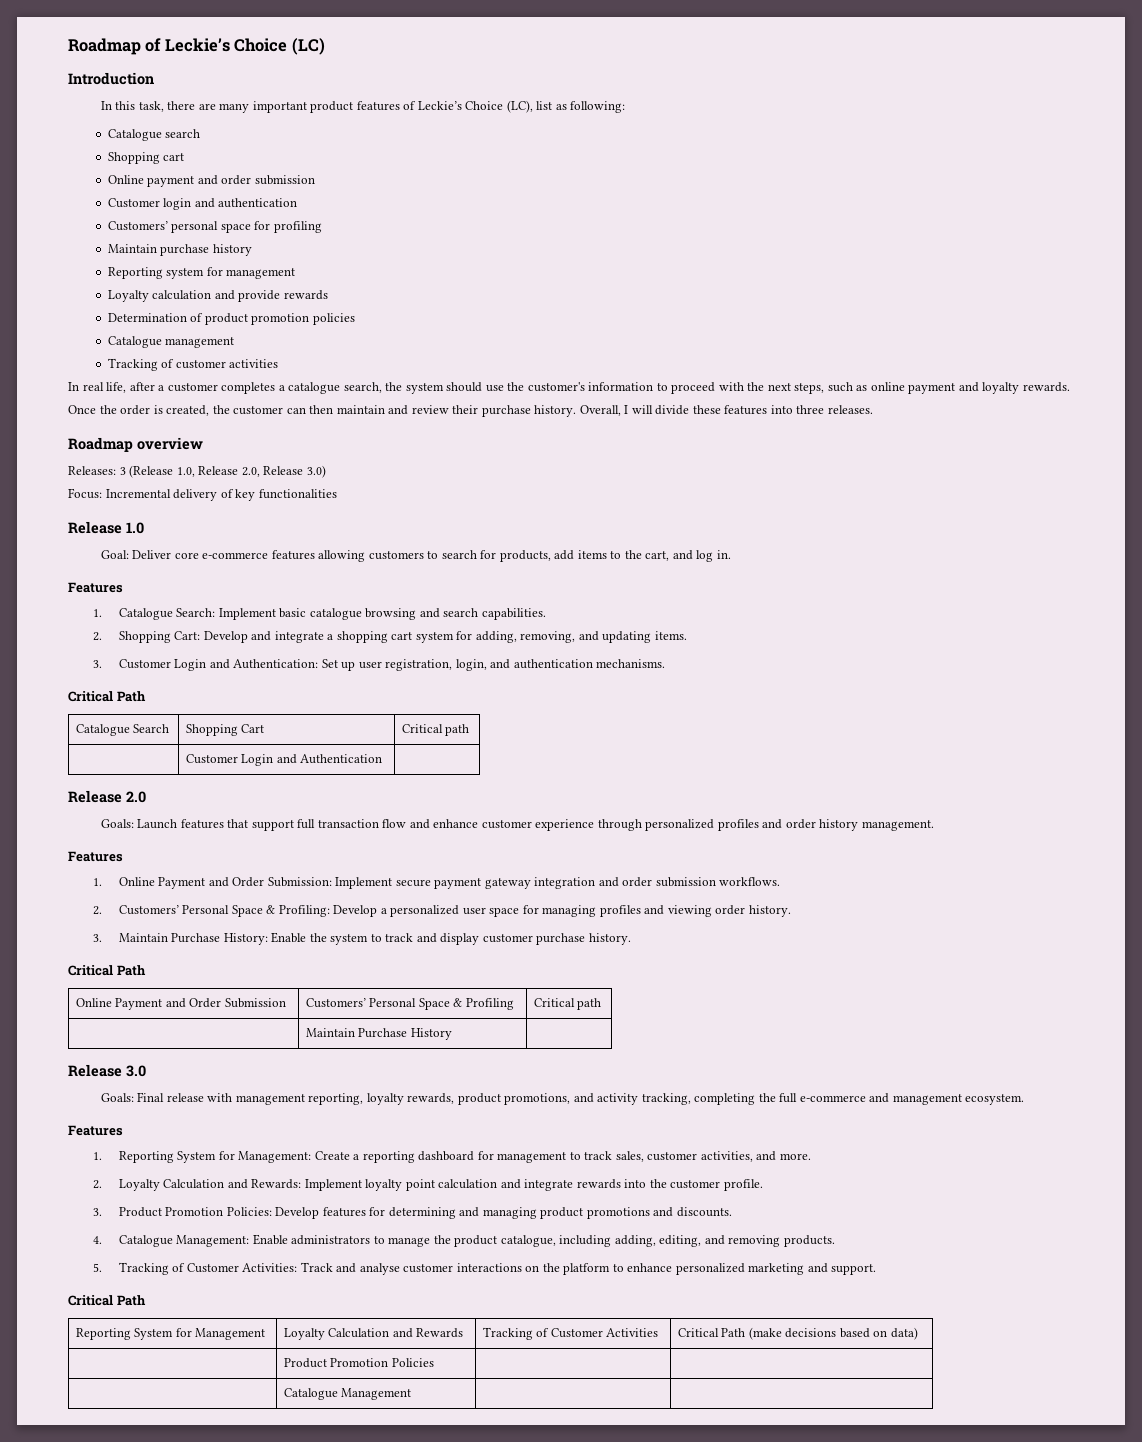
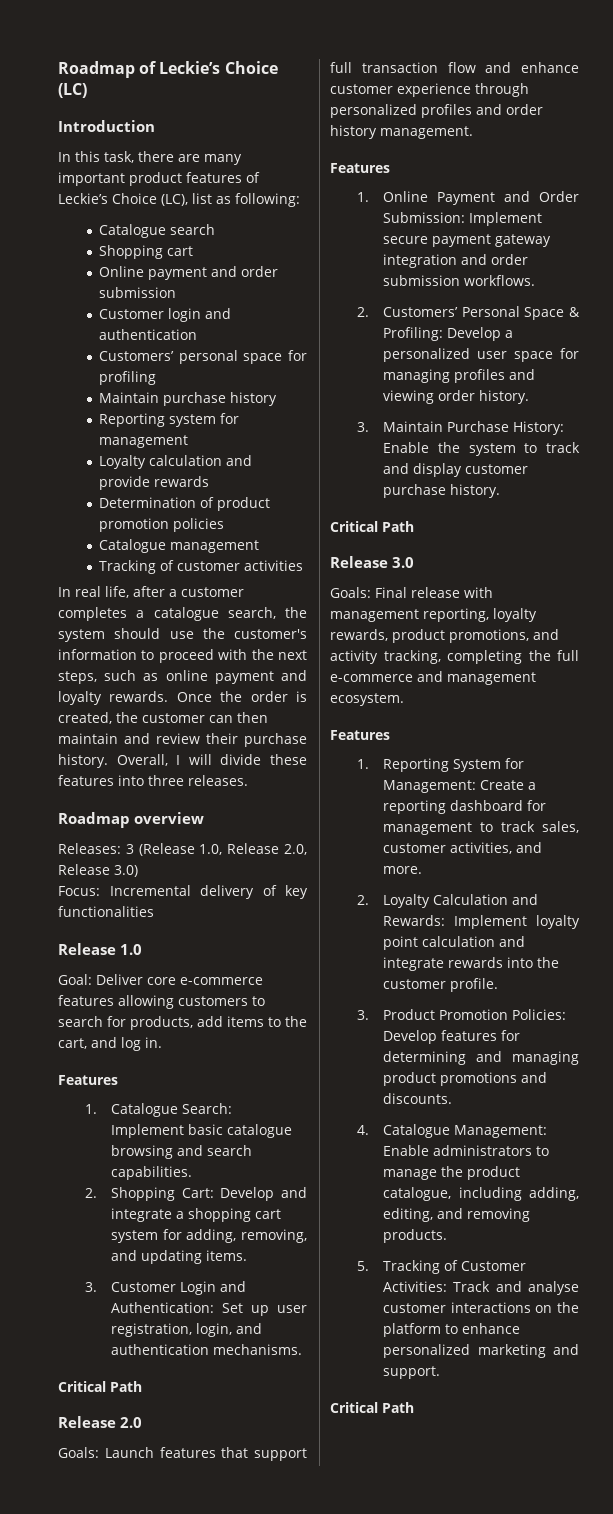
- Catalogue Search | Shopping Cart | Critical path
- | Customer Login and Authentication |
- Online Payment and Order Submission | Customers’ Personal Space & Profiling | Critical path
- | Maintain Purchase History |
- Reporting System for Management | Loyalty Calculation and Rewards | Tracking of Customer Activities | Critical Path (make decisions based on data)
- | Product Promotion Policies | |
- | Catalogue Management | |

